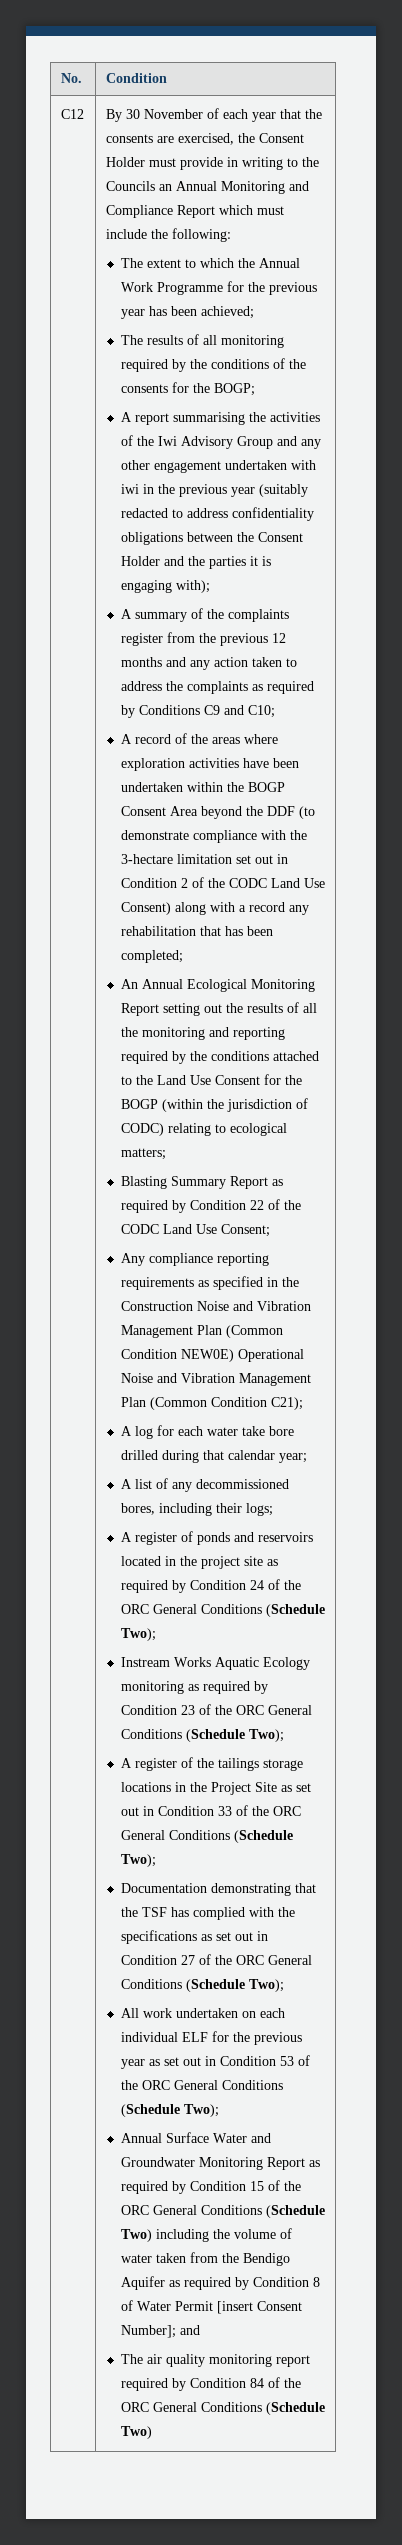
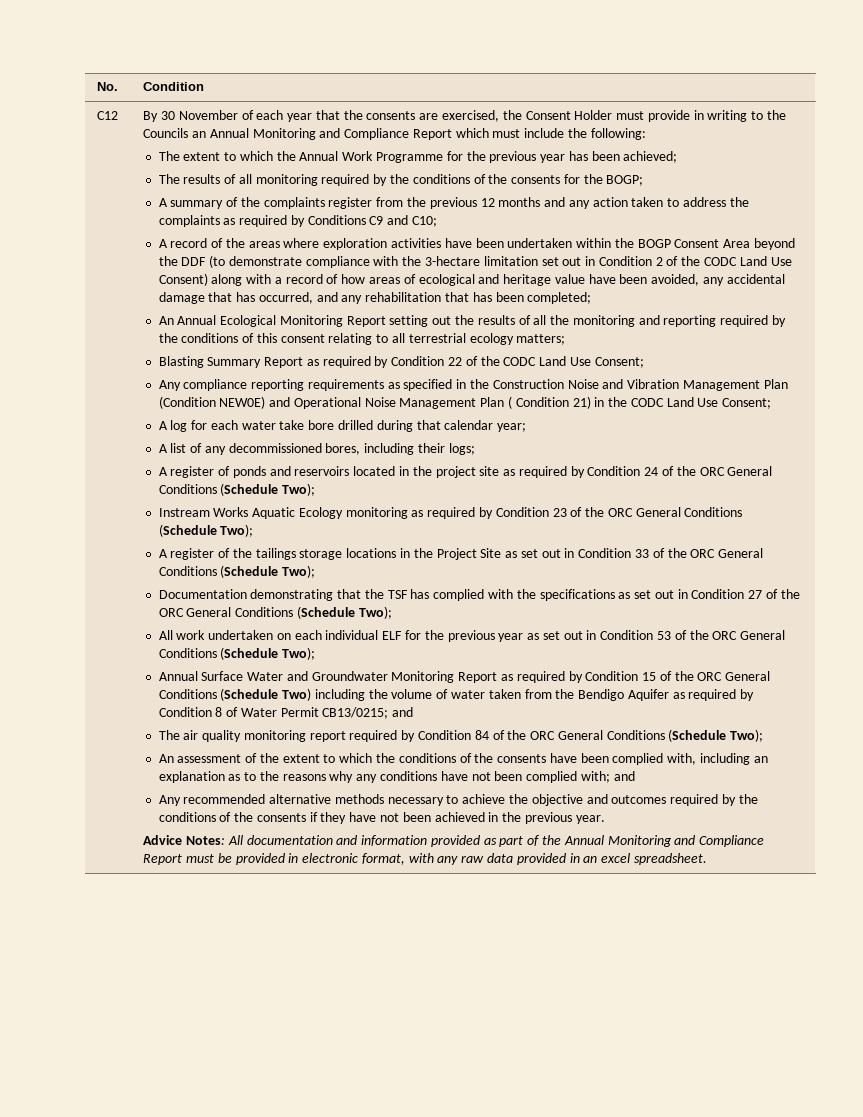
- A report summarising the activities of the Iwi Advisory Group and any other engagement undertaken with iwi in the previous year (suitably redacted to address confidentiality obligations between the Consent Holder and the parties it is engaging with);
- A record of the areas where exploration activities have been undertaken within the BOGP Consent Area beyond the DDF (to demonstrate compliance with the 3-hectare limitation set out in Condition 2 of the CODC Land Use Consent) along with a record any rehabilitation that has been completed;
+ A record of the areas where exploration activities have been undertaken within the BOGP Consent Area beyond the DDF (to demonstrate compliance with the 3-hectare limitation set out in Condition 2 of the CODC Land Use Consent) along with a record of how areas of ecological and heritage value have been avoided, any accidental damage that has occurred, and any rehabilitation that has been completed;
- An Annual Ecological Monitoring Report setting out the results of all the monitoring and reporting required by the conditions attached to the Land Use Consent for the BOGP (within the jurisdiction of CODC) relating to ecological matters;
+ An Annual Ecological Monitoring Report setting out the results of all the monitoring and reporting required by the conditions of this consent relating to all terrestrial ecology matters;
- Any compliance reporting requirements as specified in the Construction Noise and Vibration Management Plan (Common Condition NEW0E) Operational Noise and Vibration Management Plan (Common Condition C21);
+ Any compliance reporting requirements as specified in the Construction Noise and Vibration Management Plan (Condition NEW0E) and Operational Noise Management Plan ( Condition 21) in the CODC Land Use Consent;
- Annual Surface Water and Groundwater Monitoring Report as required by Condition 15 of the ORC General Conditions (Schedule Two) including the volume of water taken from the Bendigo Aquifer as required by Condition 8 of Water Permit [insert Consent Number]; and
+ Annual Surface Water and Groundwater Monitoring Report as required by Condition 15 of the ORC General Conditions (Schedule Two) including the volume of water taken from the Bendigo Aquifer as required by Condition 8 of Water Permit CB13/0215; and
- The air quality monitoring report required by Condition 84 of the ORC General Conditions (Schedule Two)
+ The air quality monitoring report required by Condition 84 of the ORC General Conditions (Schedule Two);
+ An assessment of the extent to which the conditions of the consents have been complied with, including an explanation as to the reasons why any conditions have not been complied with; and
+ Any recommended alternative methods necessary to achieve the objective and outcomes required by the conditions of the consents if they have not been achieved in the previous year.
+ Advice Notes: All documentation and information provided as part of the Annual Monitoring and Compliance Report must be provided in electronic format, with any raw data provided in an excel spreadsheet.

